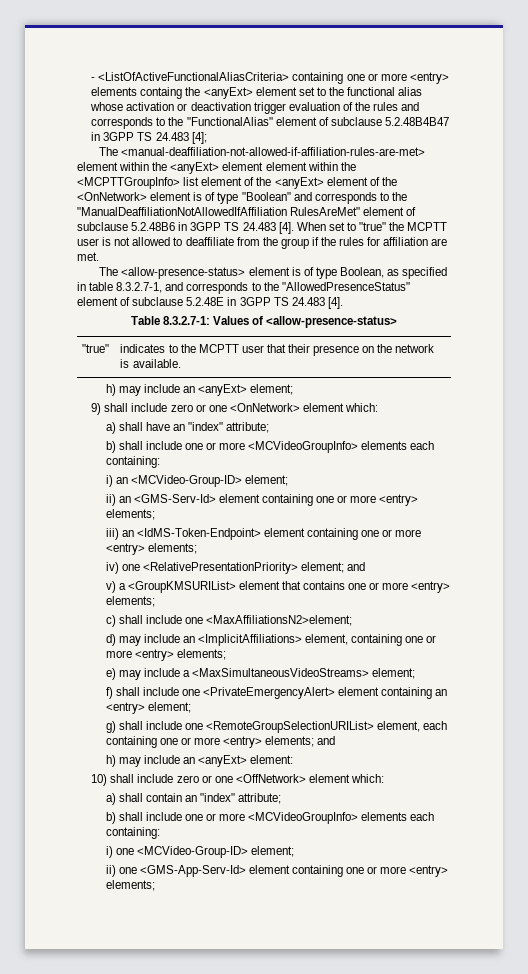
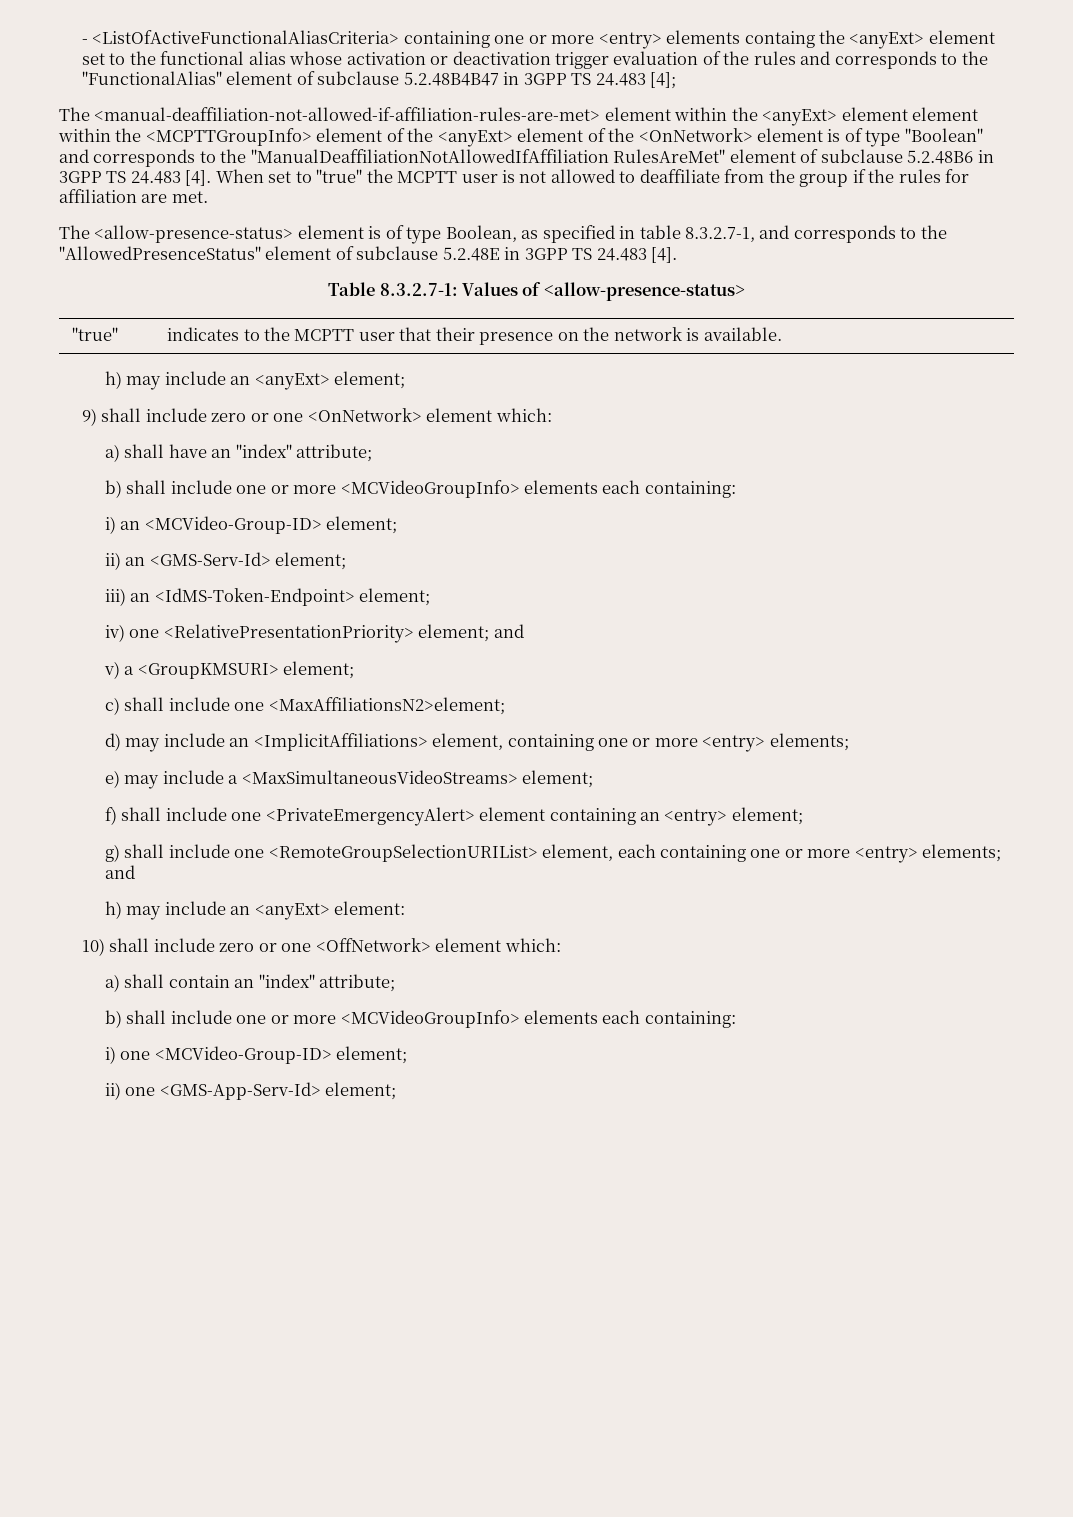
- The <manual-deaffiliation-not-allowed-if-affiliation-rules-are-met> element within the <anyExt> element element within the <MCPTTGroupInfo> list element of the <anyExt> element of the <OnNetwork> element is of type "Boolean" and corresponds to the "ManualDeaffiliationNotAllowedIfAffiliation RulesAreMet" element of subclause 5.2.48B6 in 3GPP TS 24.483 [4].
+ The <manual-deaffiliation-not-allowed-if-affiliation-rules-are-met> element within the <anyExt> element element within the <MCPTTGroupInfo> element of the <anyExt> element of the <OnNetwork> element is of type "Boolean" and corresponds to the "ManualDeaffiliationNotAllowedIfAffiliation RulesAreMet" element of subclause 5.2.48B6 in 3GPP TS 24.483 [4].
- ii) an <GMS-Serv-Id> element containing one or more <entry> elements;
- iii) an <IdMS-Token-Endpoint> element containing one or more <entry> elements;
+ ii) an <GMS-Serv-Id> element;
+ iii) an <IdMS-Token-Endpoint> element;
- v) a <GroupKMSURIList> element that contains one or more <entry> elements;
+ v) a <GroupKMSURI> element;
- ii) one <GMS-App-Serv-Id> element containing one or more <entry> elements;
+ ii) one <GMS-App-Serv-Id> element;

